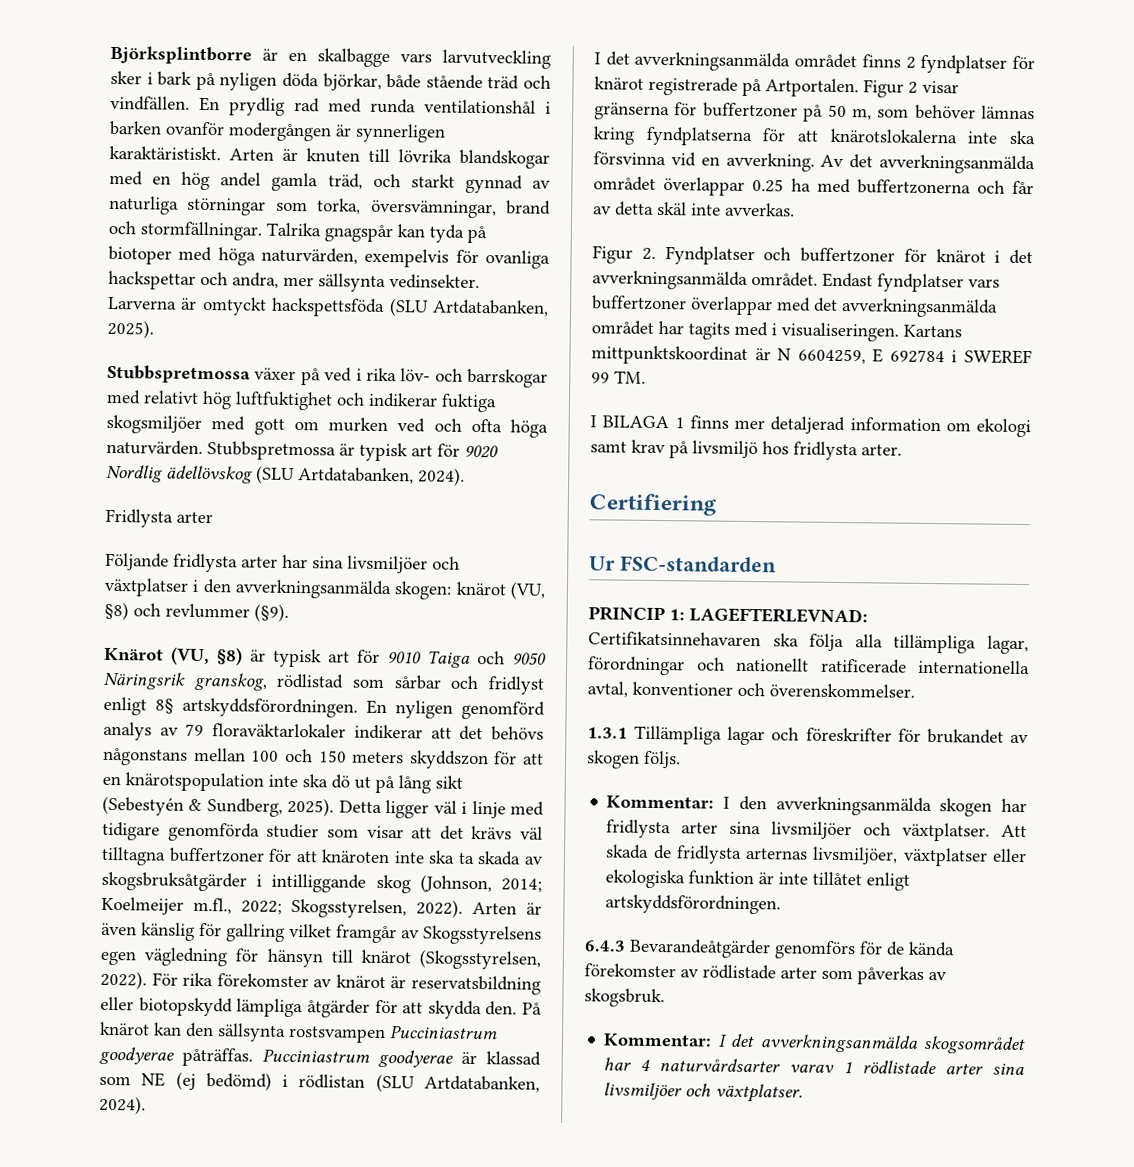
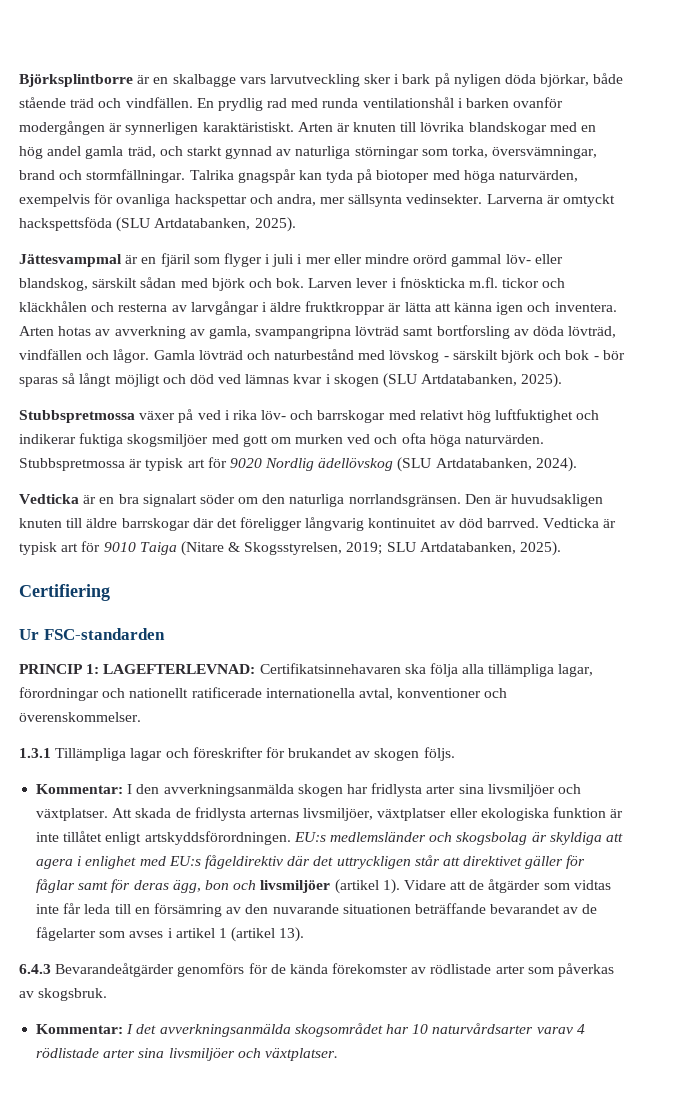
+ Jättesvampmal är en fjäril som flyger i juli i mer eller mindre orörd gammal löv- eller blandskog, särskilt sådan med björk och bok. Larven lever i fnöskticka m.fl. tickor och kläckhålen och resterna av larvgångar i äldre fruktkroppar är lätta att känna igen och inventera. Arten hotas av avverkning av gamla, svampangripna lövträd samt bortforsling av döda lövträd, vindfällen och lågor. Gamla lövträd och naturbestånd med lövskog - särskilt björk och bok - bör sparas så långt möjligt och död ved lämnas kvar i skogen (SLU Artdatabanken, 2025).
- Fridlysta arter
- Följande fridlysta arter har sina livsmiljöer och växtplatser i den avverkningsanmälda skogen: knärot (VU, §8) och revlummer (§9).
- Knärot (VU, §8) är typisk art för 9010 Taiga och 9050 Näringsrik granskog, rödlistad som sårbar och fridlyst enligt 8§ artskyddsförordningen. En nyligen genomförd analys av 79 floraväktarlokaler indikerar att det behövs någonstans mellan 100 och 150 meters skyddszon för att en knärotspopulation inte ska dö ut på lång sikt (Sebestyén & Sundberg, 2025). Detta ligger väl i linje med tidigare genomförda studier som visar att det krävs väl tilltagna buffertzoner för att knäroten inte ska ta skada av skogsbruksåtgärder i intilliggande skog (Johnson, 2014; Koelmeijer m.fl., 2022; Skogsstyrelsen, 2022). Arten är även känslig för gallring vilket framgår av Skogsstyrelsens egen vägledning för hänsyn till knärot (Skogsstyrelsen, 2022). För rika förekomster av knärot är reservatsbildning eller biotopskydd lämpliga åtgärder för att skydda den. På knärot kan den sällsynta rostsvampen Pucciniastrum goodyerae påträffas. Pucciniastrum goodyerae är klassad som NE (ej bedömd) i rödlistan (SLU Artdatabanken, 2024).
- I det avverkningsanmälda området finns 2 fyndplatser för knärot registrerade på Artportalen. Figur 2 visar gränserna för buffertzoner på 50 m, som behöver lämnas kring fyndplatserna för att knärotslokalerna inte ska försvinna vid en avverkning. Av det avverkningsanmälda området överlappar 0.25 ha med buffertzonerna och får av detta skäl inte avverkas.
- Figur 2. Fyndplatser och buffertzoner för knärot i det avverkningsanmälda området. Endast fyndplatser vars buffertzoner överlappar med det avverkningsanmälda området har tagits med i visualiseringen. Kartans mittpunktskoordinat är N 6604259, E 692784 i SWEREF 99 TM.
- I BILAGA 1 finns mer detaljerad information om ekologi samt krav på livsmiljö hos fridlysta arter.
+ Vedticka är en bra signalart söder om den naturliga norrlandsgränsen. Den är huvudsakligen knuten till äldre barrskogar där det föreligger långvarig kontinuitet av död barrved. Vedticka är typisk art för 9010 Taiga (Nitare & Skogsstyrelsen, 2019; SLU Artdatabanken, 2025).
+ EU:s medlemsländer och skogsbolag är skyldiga att agera i enlighet med EU:s fågeldirektiv där det uttryckligen står att direktivet gäller för fåglar samt för deras ägg, bon och livsmiljöer (artikel 1). Vidare att de åtgärder som vidtas inte får leda till en försämring av den nuvarande situationen beträffande bevarandet av de fågelarter som avses i artikel 1 (artikel 13).
- Kommentar: I det avverkningsanmälda skogsområdet har 4 naturvårdsarter varav 1 rödlistade arter sina livsmiljöer och växtplatser.
+ Kommentar: I det avverkningsanmälda skogsområdet har 10 naturvårdsarter varav 4 rödlistade arter sina livsmiljöer och växtplatser.

